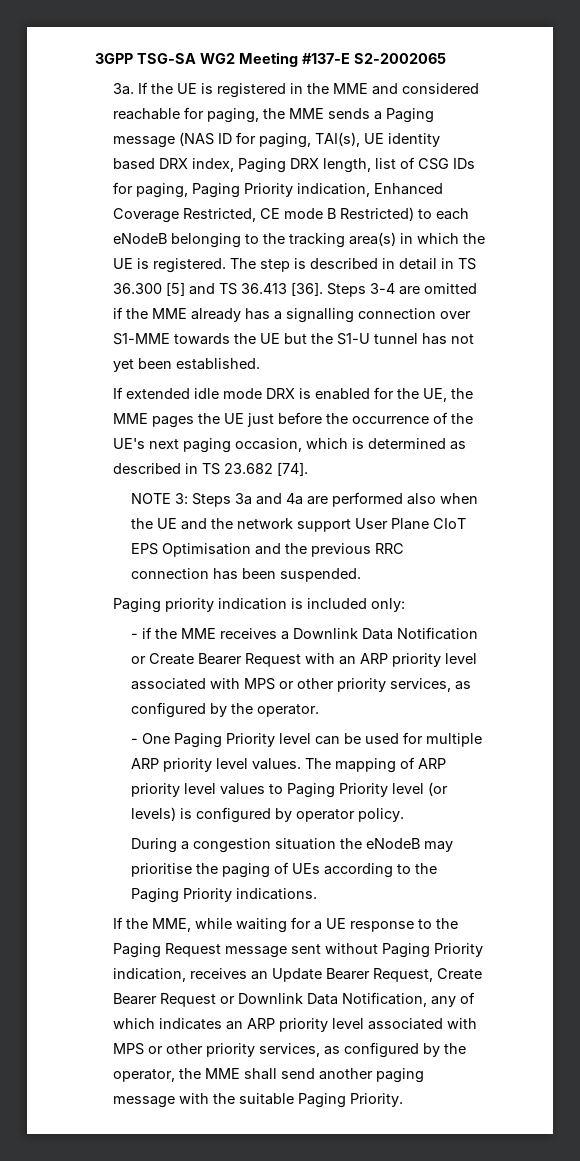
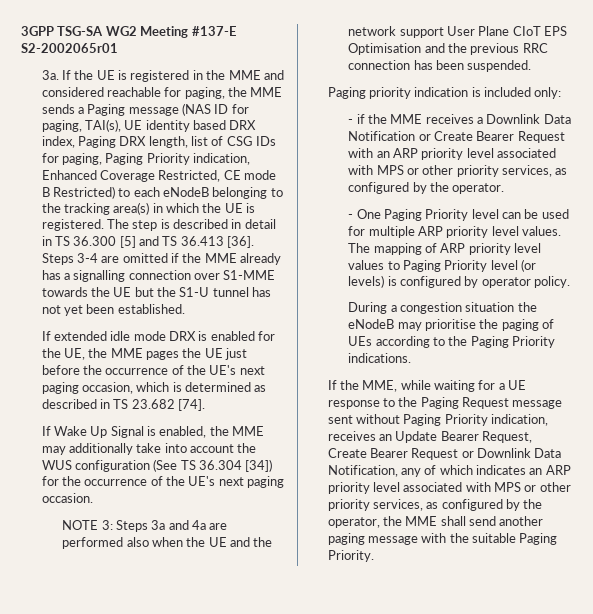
- 3GPP TSG-SA WG2 Meeting #137-E S2-2002065
+ 3GPP TSG-SA WG2 Meeting #137-E S2-2002065r01
+ If Wake Up Signal is enabled, the MME may additionally take into account the WUS configuration (See TS 36.304 [34]) for the occurrence of the UE's next paging occasion.

